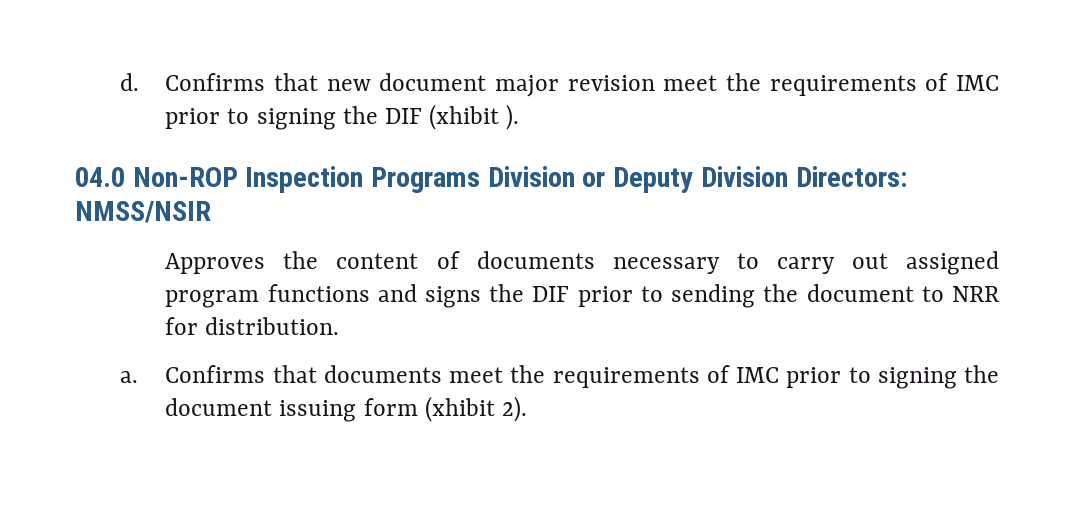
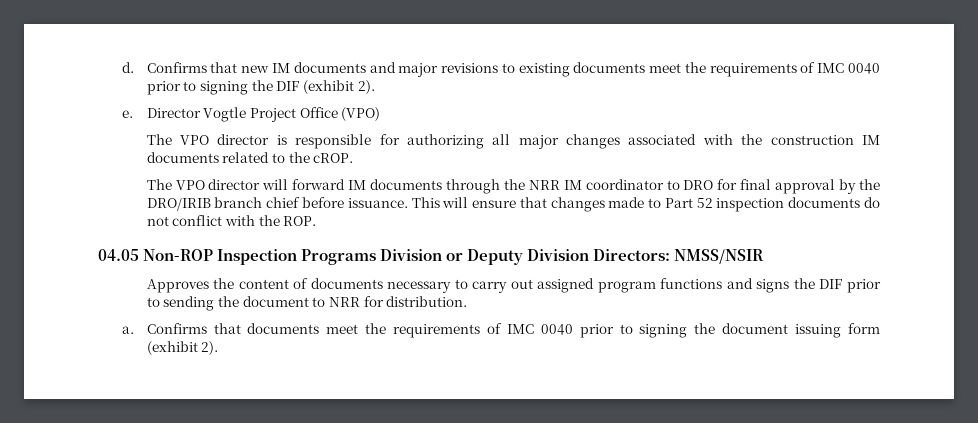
- Confirms that new document major revision meet the requirements of IMC prior to signing the DIF (xhibit ).
- 04.0 Non-ROP Inspection Programs Division or Deputy Division Directors: NMSS/NSIR
+ Confirms that new IM documents and major revisions to existing documents meet the requirements of IMC 0040 prior to signing the DIF (exhibit 2).
+ e. Director Vogtle Project Office (VPO)
+ The VPO director is responsible for authorizing all major changes associated with the construction IM documents related to the cROP.
+ The VPO director will forward IM documents through the NRR IM coordinator to DRO for final approval by the DRO/IRIB branch chief before issuance. This will ensure that changes made to Part 52 inspection documents do not conflict with the ROP.
+ 04.05 Non-ROP Inspection Programs Division or Deputy Division Directors: NMSS/NSIR
- Confirms that documents meet the requirements of IMC prior to signing the document issuing form (xhibit 2).
+ Confirms that documents meet the requirements of IMC 0040 prior to signing the document issuing form (exhibit 2).

